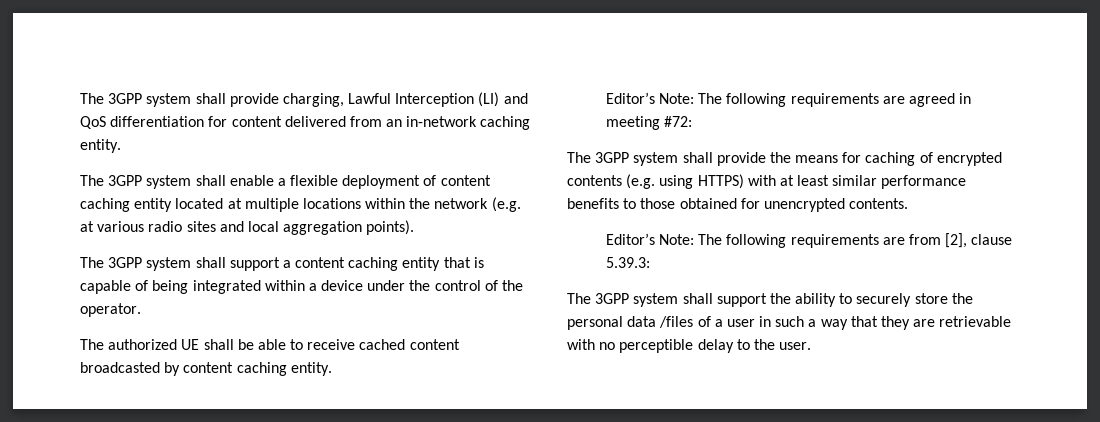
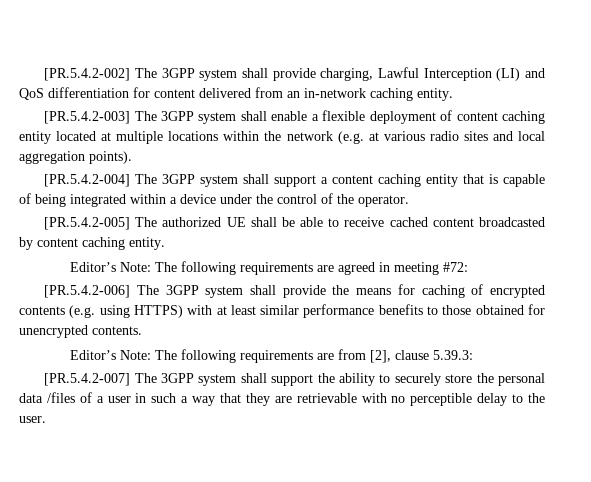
- The 3GPP system shall provide charging, Lawful Interception (LI) and QoS differentiation for content delivered from an in-network caching entity.
+ [PR.5.4.2-002] The 3GPP system shall provide charging, Lawful Interception (LI) and QoS differentiation for content delivered from an in-network caching entity.
- The 3GPP system shall enable a flexible deployment of content caching entity located at multiple locations within the network (e.g. at various radio sites and local aggregation points).
+ [PR.5.4.2-003] The 3GPP system shall enable a flexible deployment of content caching entity located at multiple locations within the network (e.g. at various radio sites and local aggregation points).
- The 3GPP system shall support a content caching entity that is capable of being integrated within a device under the control of the operator.
+ [PR.5.4.2-004] The 3GPP system shall support a content caching entity that is capable of being integrated within a device under the control of the operator.
- The authorized UE shall be able to receive cached content broadcasted by content caching entity.
+ [PR.5.4.2-005] The authorized UE shall be able to receive cached content broadcasted by content caching entity.
- The 3GPP system shall provide the means for caching of encrypted contents (e.g. using HTTPS) with at least similar performance benefits to those obtained for unencrypted contents.
+ [PR.5.4.2-006] The 3GPP system shall provide the means for caching of encrypted contents (e.g. using HTTPS) with at least similar performance benefits to those obtained for unencrypted contents.
- The 3GPP system shall support the ability to securely store the personal data /files of a user in such a way that they are retrievable with no perceptible delay to the user.
+ [PR.5.4.2-007] The 3GPP system shall support the ability to securely store the personal data /files of a user in such a way that they are retrievable with no perceptible delay to the user.

